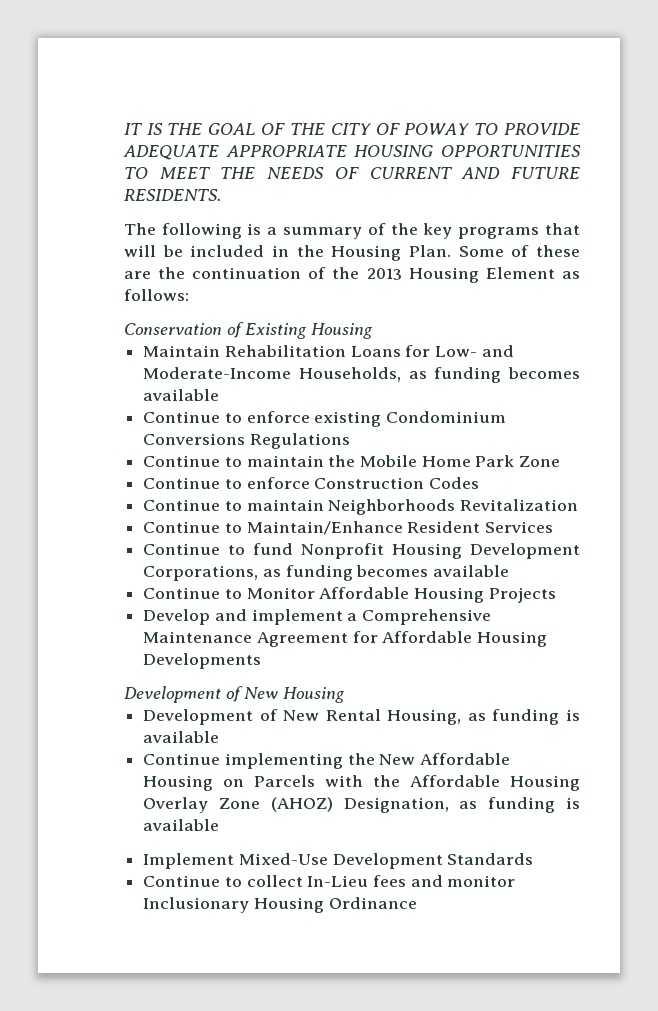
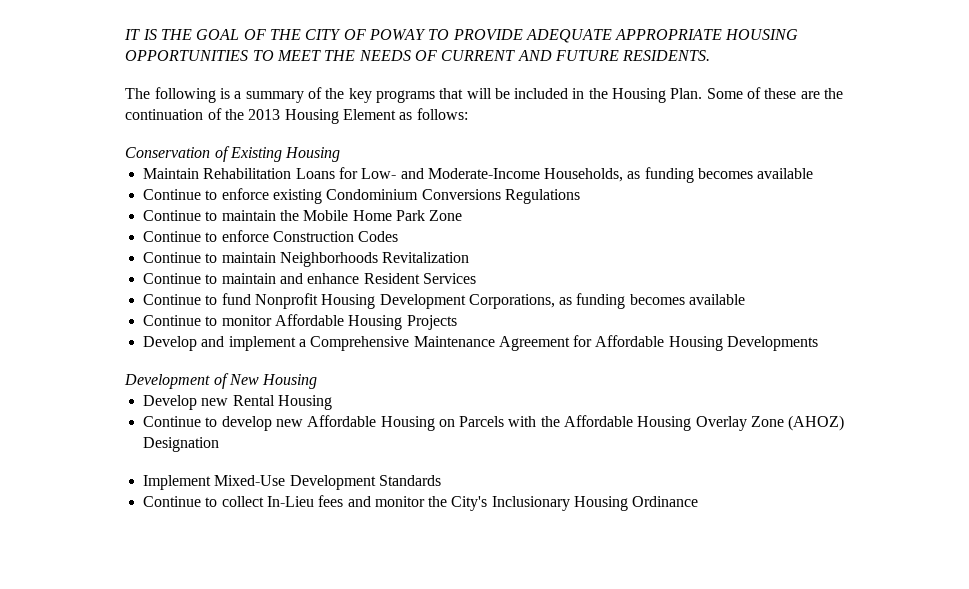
- Continue to Maintain/Enhance Resident Services
+ Continue to maintain and enhance Resident Services
- Continue to Monitor Affordable Housing Projects
+ Continue to monitor Affordable Housing Projects
- Development of New Rental Housing, as funding is available
- Continue implementing the New Affordable Housing on Parcels with the Affordable Housing Overlay Zone (AHOZ) Designation, as funding is available
+ Develop new Rental Housing
+ Continue to develop new Affordable Housing on Parcels with the Affordable Housing Overlay Zone (AHOZ) Designation
- Continue to collect In-Lieu fees and monitor Inclusionary Housing Ordinance
+ Continue to collect In-Lieu fees and monitor the City's Inclusionary Housing Ordinance

